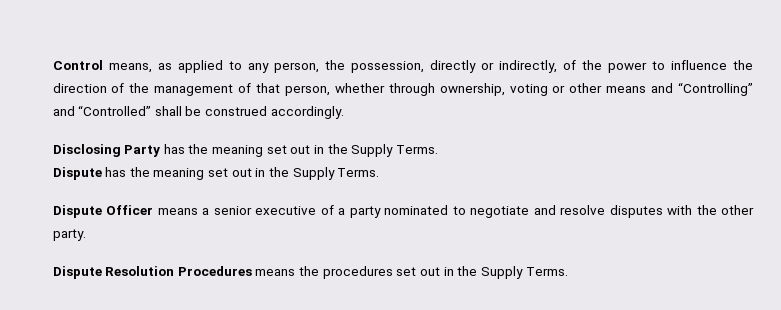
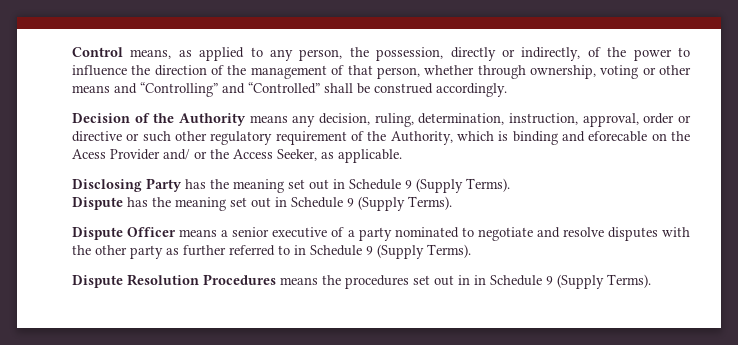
+ Decision of the Authority means any decision, ruling, determination, instruction, approval, order or directive or such other regulatory requirement of the Authority, which is binding and eforecable on the Acess Provider and/ or the Access Seeker, as applicable.
- Disclosing Party has the meaning set out in the Supply Terms.
+ Disclosing Party has the meaning set out in Schedule 9 (Supply Terms).
- Dispute has the meaning set out in the Supply Terms.
+ Dispute has the meaning set out in Schedule 9 (Supply Terms).
- Dispute Officer means a senior executive of a party nominated to negotiate and resolve disputes with the other party.
+ Dispute Officer means a senior executive of a party nominated to negotiate and resolve disputes with the other party as further referred to in Schedule 9 (Supply Terms).
- Dispute Resolution Procedures means the procedures set out in the Supply Terms.
+ Dispute Resolution Procedures means the procedures set out in in Schedule 9 (Supply Terms).

